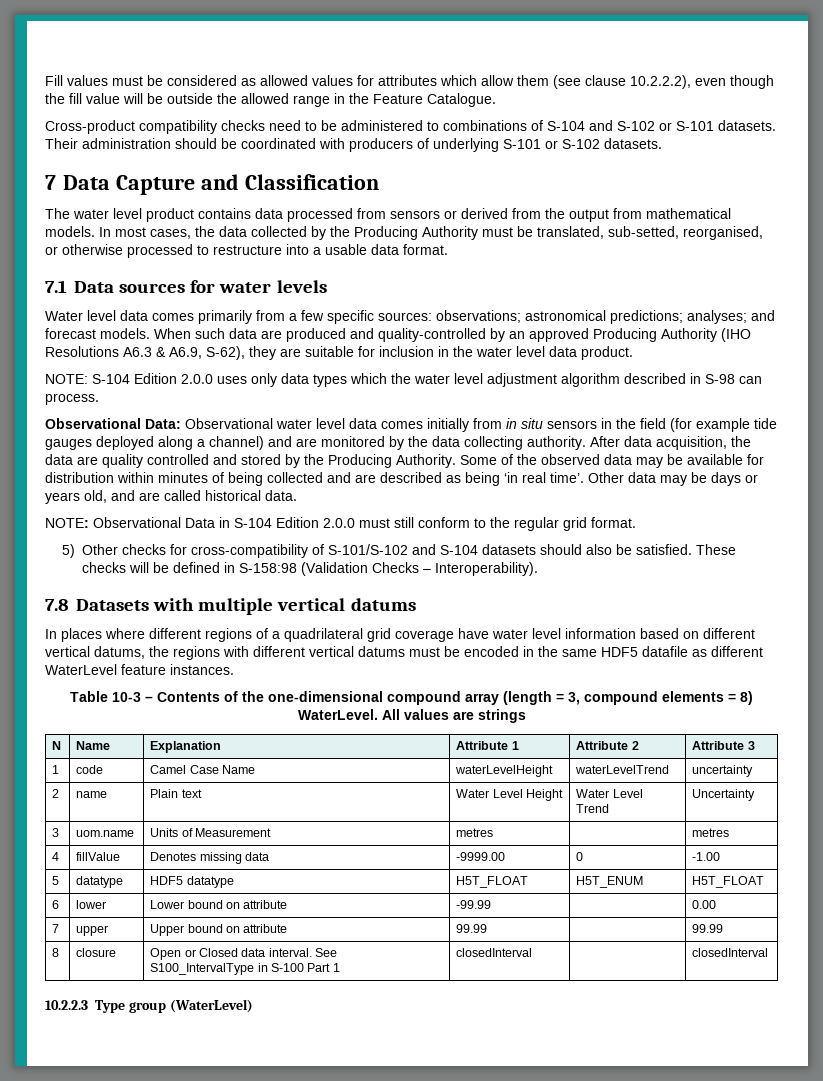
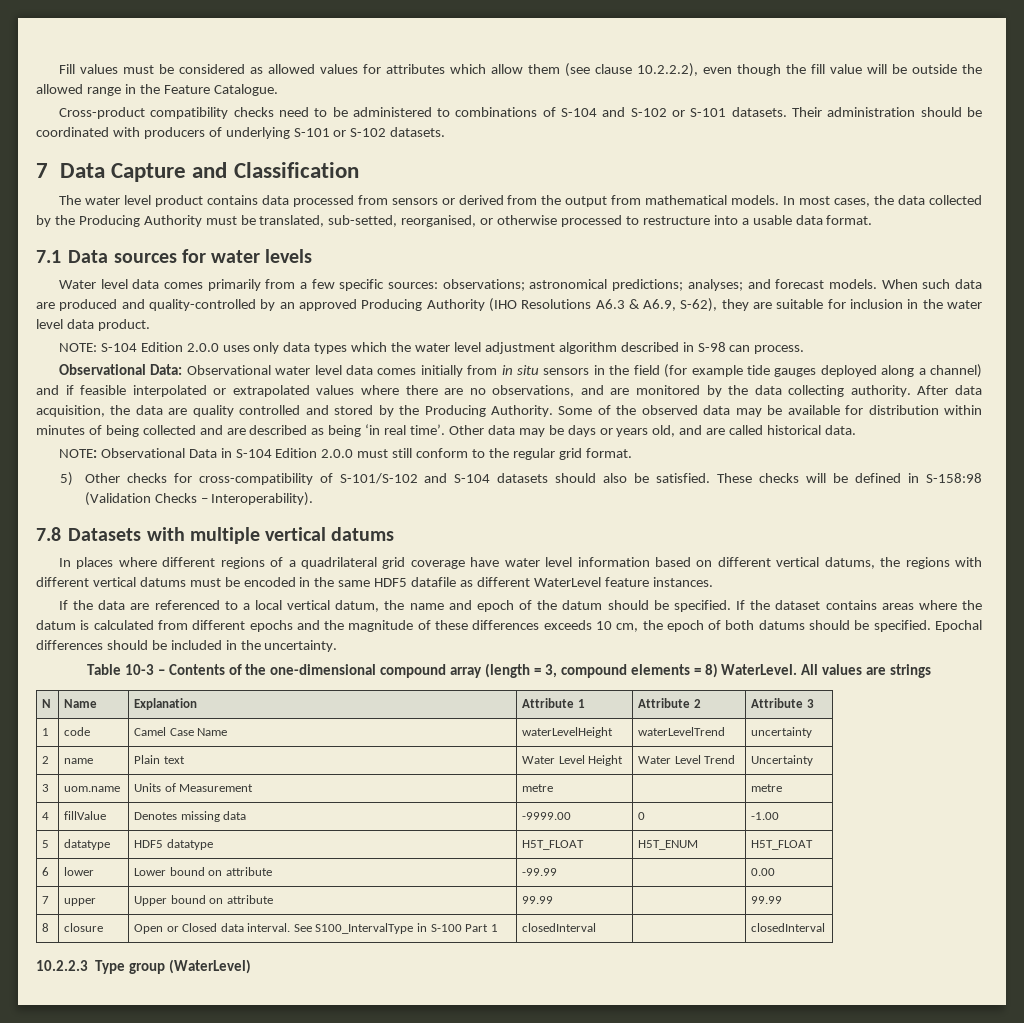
- Observational Data: Observational water level data comes initially from in situ sensors in the field (for example tide gauges deployed along a channel) and are monitored by the data collecting authority.
+ Observational Data: Observational water level data comes initially from in situ sensors in the field (for example tide gauges deployed along a channel) and if feasible interpolated or extrapolated values where there are no observations, and are monitored by the data collecting authority.
+ If the data are referenced to a local vertical datum, the name and epoch of the datum should be specified. If the dataset contains areas where the datum is calculated from different epochs and the magnitude of these differences exceeds 10 cm, the epoch of both datums should be specified. Epochal differences should be included in the uncertainty.
- 3 | uom.name | Units of Measurement | metres | | metres
+ 3 | uom.name | Units of Measurement | metre | | metre

